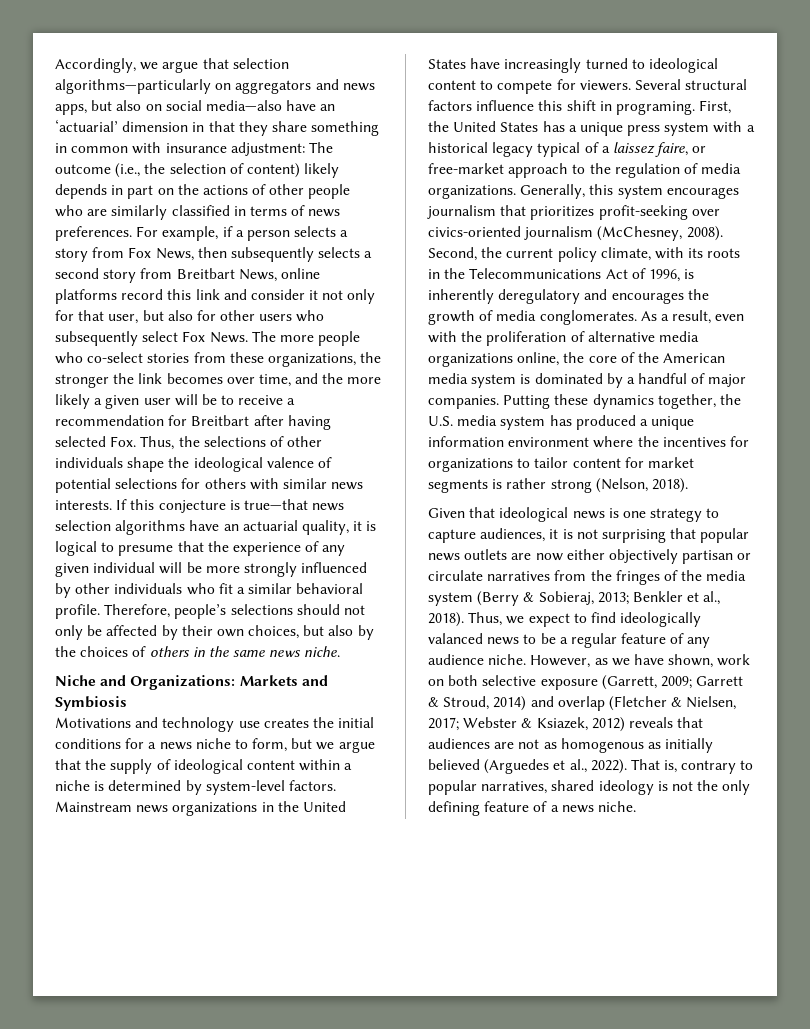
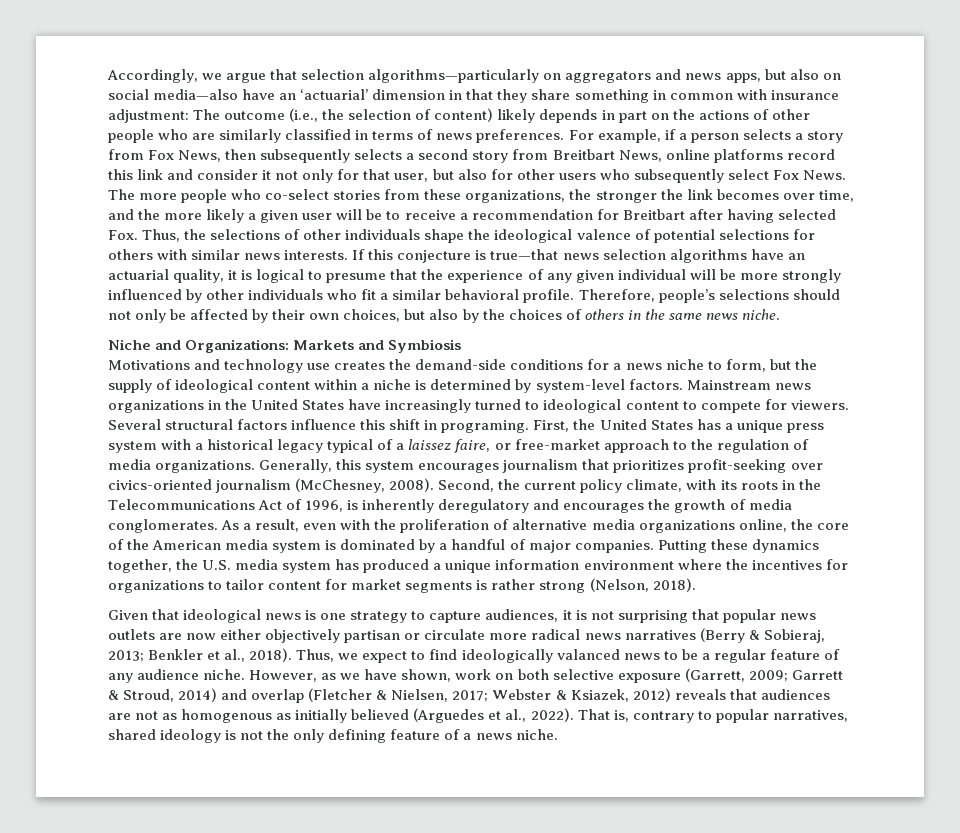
- Motivations and technology use creates the initial conditions for a news niche to form, but we argue that the supply of ideological content within a niche is determined by system-level factors.
+ Motivations and technology use creates the demand-side conditions for a news niche to form, but the supply of ideological content within a niche is determined by system-level factors.
- Given that ideological news is one strategy to capture audiences, it is not surprising that popular news outlets are now either objectively partisan or circulate narratives from the fringes of the media system (Berry & Sobieraj, 2013; Benkler et al., 2018).
+ Given that ideological news is one strategy to capture audiences, it is not surprising that popular news outlets are now either objectively partisan or circulate more radical news narratives (Berry & Sobieraj, 2013; Benkler et al., 2018).

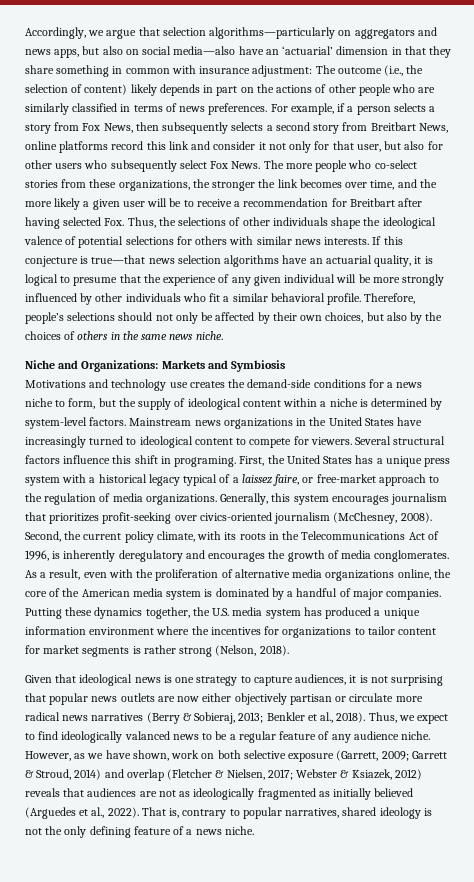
- However, as we have shown, work on both selective exposure (Garrett, 2009; Garrett & Stroud, 2014) and overlap (Fletcher & Nielsen, 2017; Webster & Ksiazek, 2012) reveals that audiences are not as homogenous as initially believed (Arguedes et al., 2022).
+ However, as we have shown, work on both selective exposure (Garrett, 2009; Garrett & Stroud, 2014) and overlap (Fletcher & Nielsen, 2017; Webster & Ksiazek, 2012) reveals that audiences are not as ideologically fragmented as initially believed (Arguedes et al., 2022).

